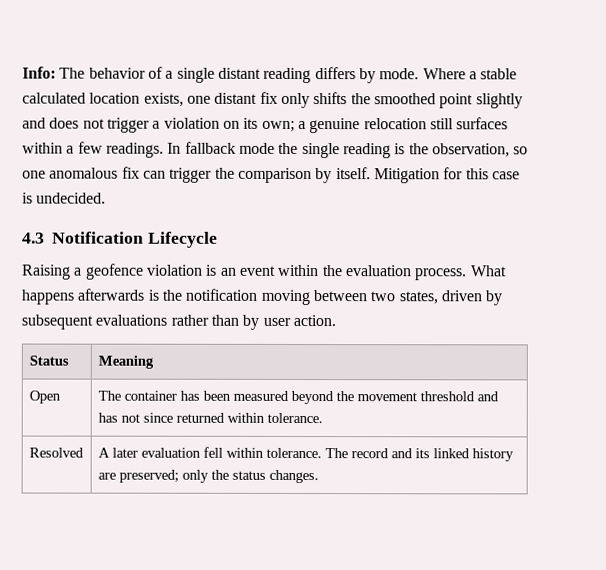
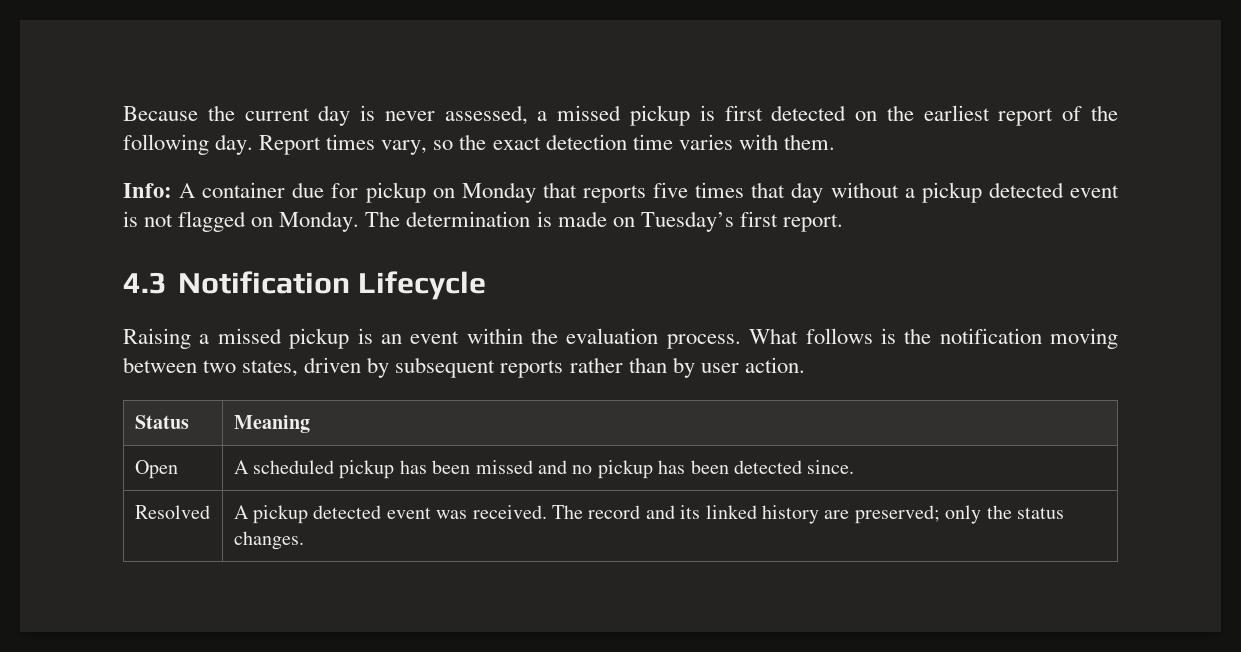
- Info: The behavior of a single distant reading differs by mode. Where a stable calculated location exists, one distant fix only shifts the smoothed point slightly and does not trigger a violation on its own; a genuine relocation still surfaces within a few readings. In fallback mode the single reading is the observation, so one anomalous fix can trigger the comparison by itself. Mitigation for this case is undecided.
+ Because the current day is never assessed, a missed pickup is first detected on the earliest report of the following day. Report times vary, so the exact detection time varies with them.
+ Info: A container due for pickup on Monday that reports five times that day without a pickup detected event is not flagged on Monday. The determination is made on Tuesday’s first report.
- Raising a geofence violation is an event within the evaluation process.
+ Raising a missed pickup is an event within the evaluation process.
- What happens afterwards is the notification moving between two states, driven by subsequent evaluations rather than by user action.
+ What follows is the notification moving between two states, driven by subsequent reports rather than by user action.
- Open | The container has been measured beyond the movement threshold and has not since returned within tolerance.
- Resolved | A later evaluation fell within tolerance. The record and its linked history are preserved; only the status changes.
+ Open | A scheduled pickup has been missed and no pickup has been detected since.
+ Resolved | A pickup detected event was received. The record and its linked history are preserved; only the status changes.

